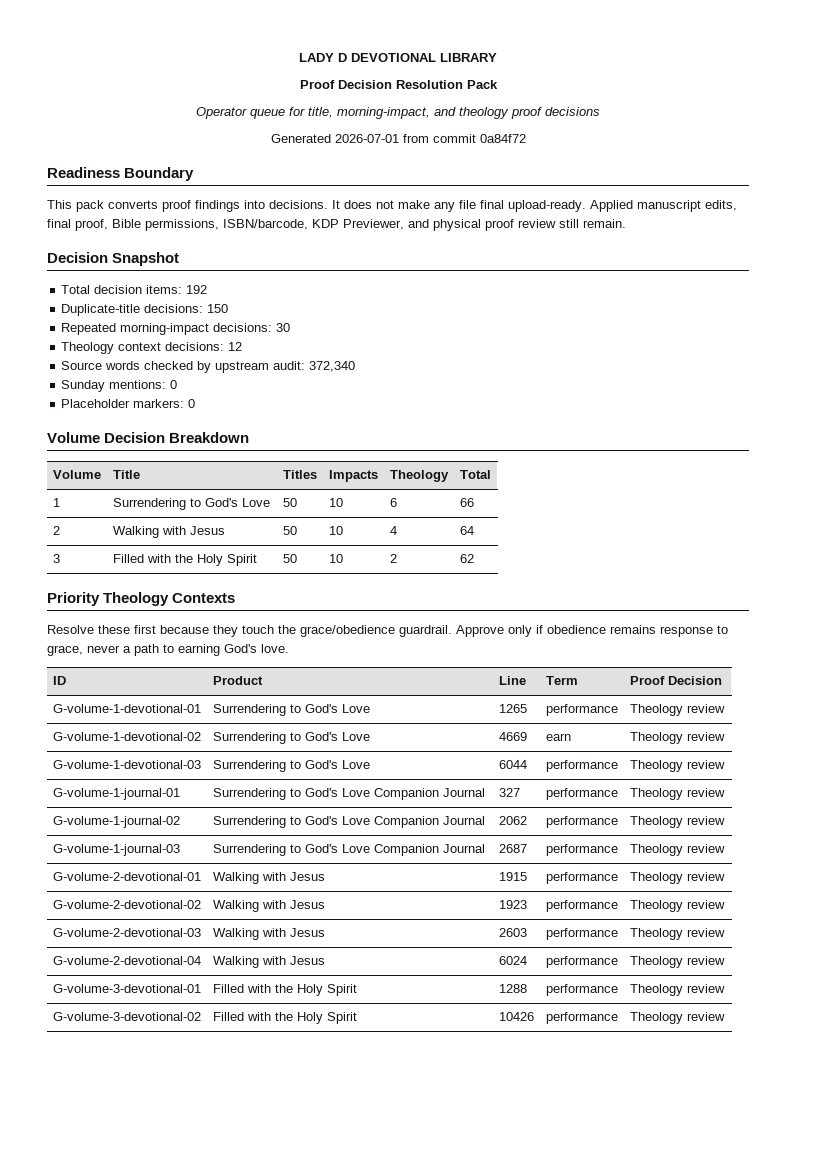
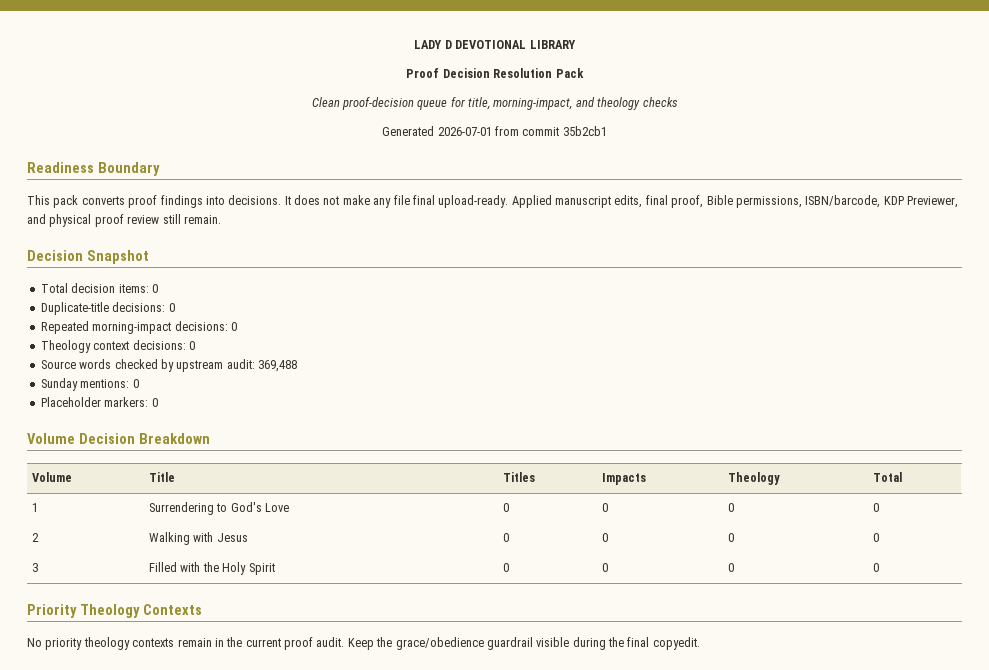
- Operator queue for title, morning-impact, and theology proof decisions
+ Clean proof-decision queue for title, morning-impact, and theology checks
- Generated 2026-07-01 from commit 0a84f72
+ Generated 2026-07-01 from commit 35b2cb1
- Total decision items: 192
+ Total decision items: 0
- Duplicate-title decisions: 150
+ Duplicate-title decisions: 0
- Repeated morning-impact decisions: 30
+ Repeated morning-impact decisions: 0
- Theology context decisions: 12
+ Theology context decisions: 0
- Source words checked by upstream audit: 372,340
+ Source words checked by upstream audit: 369,488
- 1 | Surrendering to God's Love | 50 | 10 | 6 | 66
+ 1 | Surrendering to God's Love | 0 | 0 | 0 | 0
- 2 | Walking with Jesus | 50 | 10 | 4 | 64
+ 2 | Walking with Jesus | 0 | 0 | 0 | 0
- 3 | Filled with the Holy Spirit | 50 | 10 | 2 | 62
+ 3 | Filled with the Holy Spirit | 0 | 0 | 0 | 0
- Resolve these first because they touch the grace/obedience guardrail. Approve only if obedience remains response to grace, never a path to earning God's love.
- ID | Product | Line | Term | Proof Decision
- G-volume-1-devotional-01 | Surrendering to God's Love | 1265 | performance | Theology review
- G-volume-1-devotional-02 | Surrendering to God's Love | 4669 | earn | Theology review
- G-volume-1-devotional-03 | Surrendering to God's Love | 6044 | performance | Theology review
- G-volume-1-journal-01 | Surrendering to God's Love Companion Journal | 327 | performance | Theology review
- G-volume-1-journal-02 | Surrendering to God's Love Companion Journal | 2062 | performance | Theology review
- G-volume-1-journal-03 | Surrendering to God's Love Companion Journal | 2687 | performance | Theology review
- G-volume-2-devotional-01 | Walking with Jesus | 1915 | performance | Theology review
- G-volume-2-devotional-02 | Walking with Jesus | 1923 | performance | Theology review
- G-volume-2-devotional-03 | Walking with Jesus | 2603 | performance | Theology review
- G-volume-2-devotional-04 | Walking with Jesus | 6024 | performance | Theology review
- G-volume-3-devotional-01 | Filled with the Holy Spirit | 1288 | performance | Theology review
- G-volume-3-devotional-02 | Filled with the Holy Spirit | 10426 | performance | Theology review
+ No priority theology contexts remain in the current proof audit. Keep the grace/obedience guardrail visible during the final copyedit.

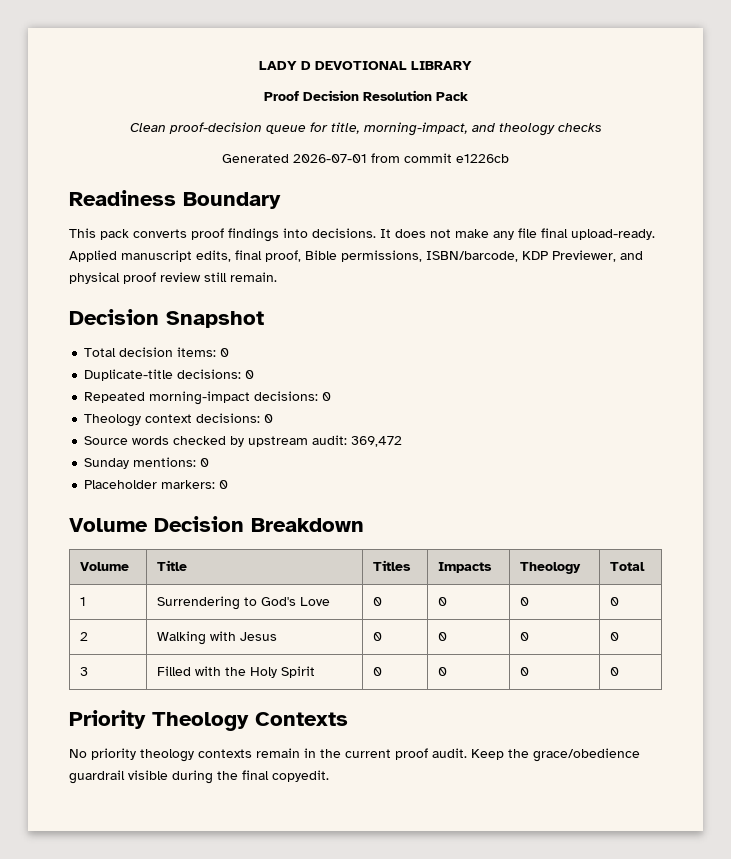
- Generated 2026-07-01 from commit 35b2cb1
+ Generated 2026-07-01 from commit e1226cb
- Source words checked by upstream audit: 369,488
+ Source words checked by upstream audit: 369,472

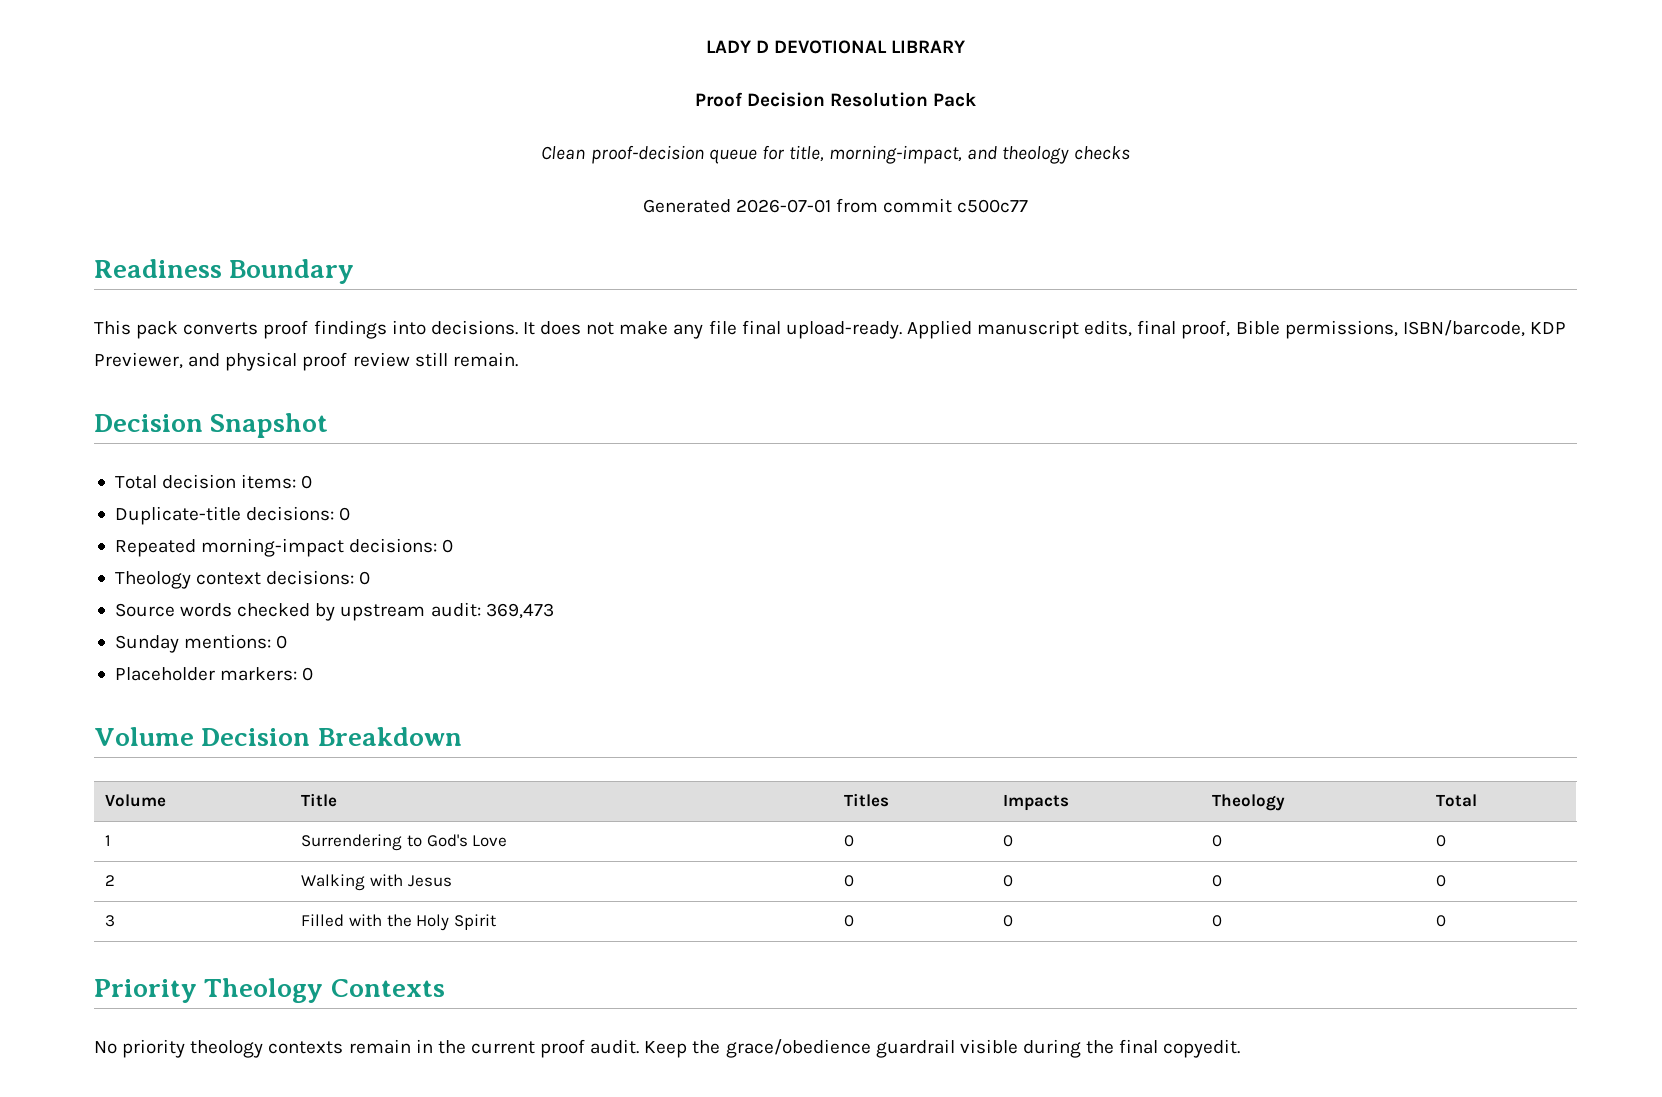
- Generated 2026-07-01 from commit e1226cb
+ Generated 2026-07-01 from commit c500c77
- Source words checked by upstream audit: 369,472
+ Source words checked by upstream audit: 369,473

